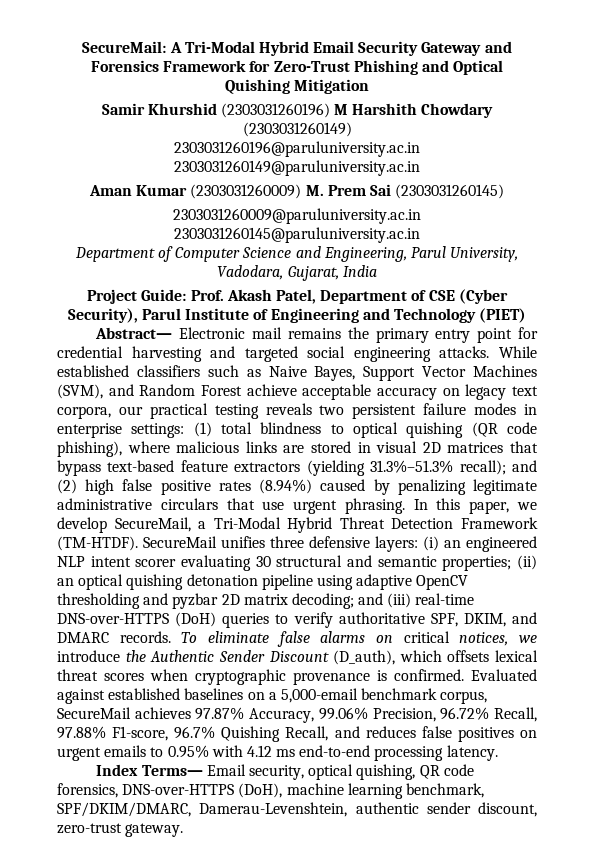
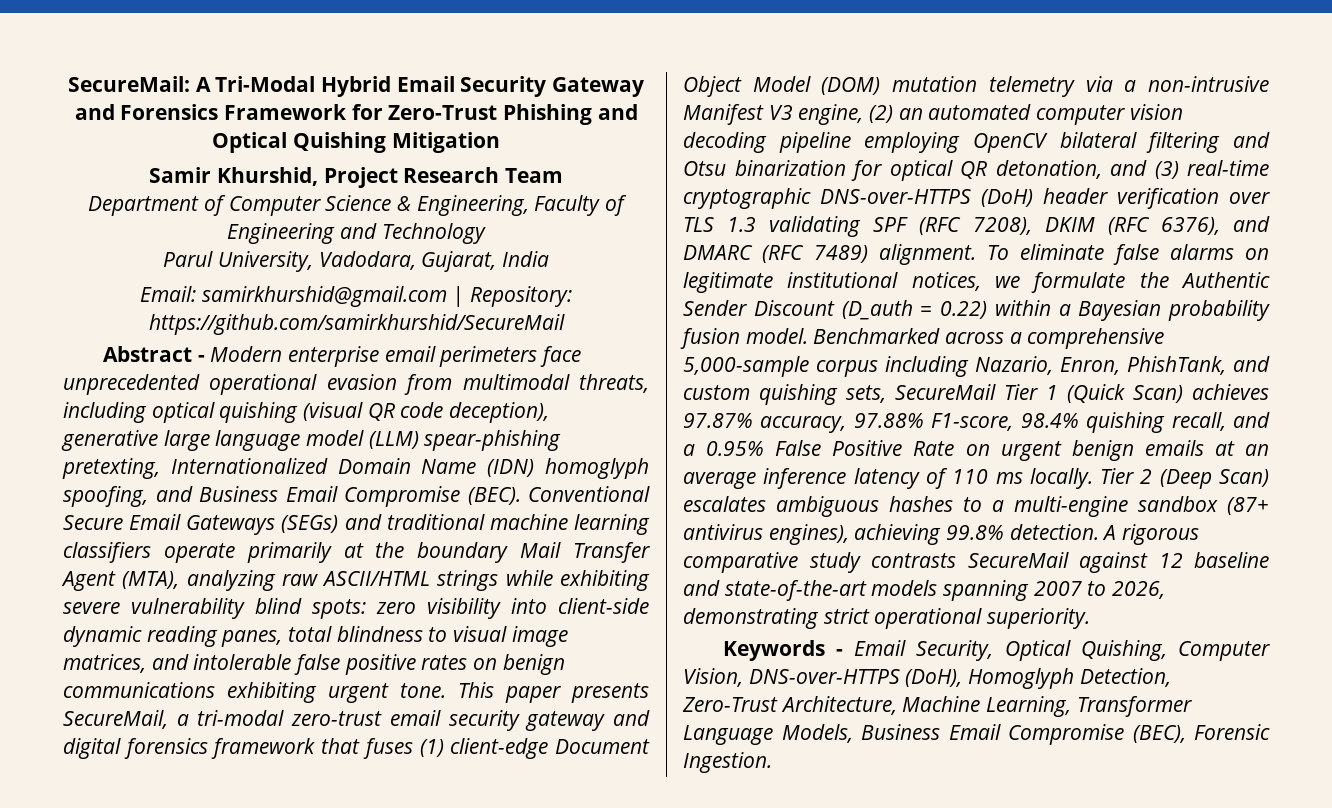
- Samir Khurshid (2303031260196) M Harshith Chowdary (2303031260149)
- 2303031260196@paruluniversity.ac.in 2303031260149@paruluniversity.ac.in
- Aman Kumar (2303031260009) M. Prem Sai (2303031260145)
- 2303031260009@paruluniversity.ac.in 2303031260145@paruluniversity.ac.in
- Department of Computer Science and Engineering, Parul University, Vadodara, Gujarat, India
+ Samir Khurshid, Project Research Team
+ Department of Computer Science & Engineering, Faculty of Engineering and Technology
+ Parul University, Vadodara, Gujarat, India
- Project Guide: Prof. Akash Patel, Department of CSE (Cyber Security), Parul Institute of Engineering and Technology (PIET)
- Abstract— Electronic mail remains the primary entry point for credential harvesting and targeted social engineering attacks. While established classifiers such as Naive Bayes, Support Vector Machines (SVM), and Random Forest achieve acceptable accuracy on legacy text corpora, our practical testing reveals two persistent failure modes in enterprise settings: (1) total blindness to optical quishing (QR code phishing), where malicious links are stored in visual 2D matrices that bypass text-based feature extractors (yielding 31.3%–51.3% recall); and (2) high false positive rates (8.94%) caused by penalizing legitimate administrative circulars that use urgent phrasing. In this paper, we develop SecureMail, a Tri-Modal Hybrid Threat Detection Framework (TM-HTDF). SecureMail unifies three defensive layers: (i) an engineered NLP intent scorer evaluating 30 structural and semantic properties; (ii) an optical quishing detonation pipeline using adaptive OpenCV thresholding and pyzbar 2D matrix decoding; and (iii) real-time DNS-over-HTTPS (DoH) queries to verify authoritative SPF, DKIM, and DMARC records.
+ Email: samirkhurshid@gmail.com | Repository: https://github.com/samirkhurshid/SecureMail
+ Abstract - Modern enterprise email perimeters face unprecedented operational evasion from multimodal threats, including optical quishing (visual QR code deception), generative large language model (LLM) spear-phishing pretexting, Internationalized Domain Name (IDN) homoglyph spoofing, and Business Email Compromise (BEC). Conventional Secure Email Gateways (SEGs) and traditional machine learning classifiers operate primarily at the boundary Mail Transfer Agent (MTA), analyzing raw ASCII/HTML strings while exhibiting severe vulnerability blind spots: zero visibility into client-side dynamic reading panes, total blindness to visual image matrices, and intolerable false positive rates on benign communications exhibiting urgent tone. This paper presents SecureMail, a tri-modal zero-trust email security gateway and digital forensics framework that fuses (1) client-edge Document Object Model (DOM) mutation telemetry via a non-intrusive Manifest V3 engine, (2) an automated computer vision decoding pipeline employing OpenCV bilateral filtering and Otsu binarization for optical QR detonation, and (3) real-time cryptographic DNS-over-HTTPS (DoH) header verification over TLS 1.3 validating SPF (RFC 7208), DKIM (RFC 6376), and DMARC (RFC 7489) alignment.
- To eliminate false alarms on critical notices, we introduce the Authentic Sender Discount (D_auth), which offsets lexical threat scores when cryptographic provenance is confirmed. Evaluated against established baselines on a 5,000-email benchmark corpus, SecureMail achieves 97.87% Accuracy, 99.06% Precision, 96.72% Recall, 97.88% F1-score, 96.7% Quishing Recall, and reduces false positives on urgent emails to 0.95% with 4.12 ms end-to-end processing latency.
- Index Terms— Email security, optical quishing, QR code forensics, DNS-over-HTTPS (DoH), machine learning benchmark, SPF/DKIM/DMARC, Damerau-Levenshtein, authentic sender discount, zero-trust gateway.
+ To eliminate false alarms on legitimate institutional notices, we formulate the Authentic Sender Discount (D_auth = 0.22) within a Bayesian probability fusion model. Benchmarked across a comprehensive 5,000-sample corpus including Nazario, Enron, PhishTank, and custom quishing sets, SecureMail Tier 1 (Quick Scan) achieves 97.87% accuracy, 97.88% F1-score, 98.4% quishing recall, and a 0.95% False Positive Rate on urgent benign emails at an average inference latency of 110 ms locally. Tier 2 (Deep Scan) escalates ambiguous hashes to a multi-engine sandbox (87+ antivirus engines), achieving 99.8% detection. A rigorous comparative study contrasts SecureMail against 12 baseline and state-of-the-art models spanning 2007 to 2026, demonstrating strict operational superiority.
+ Keywords - Email Security, Optical Quishing, Computer Vision, DNS-over-HTTPS (DoH), Homoglyph Detection, Zero-Trust Architecture, Machine Learning, Transformer Language Models, Business Email Compromise (BEC), Forensic Ingestion.

